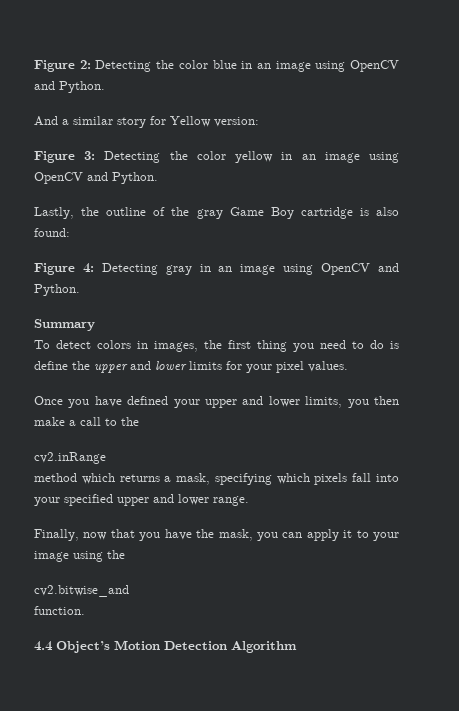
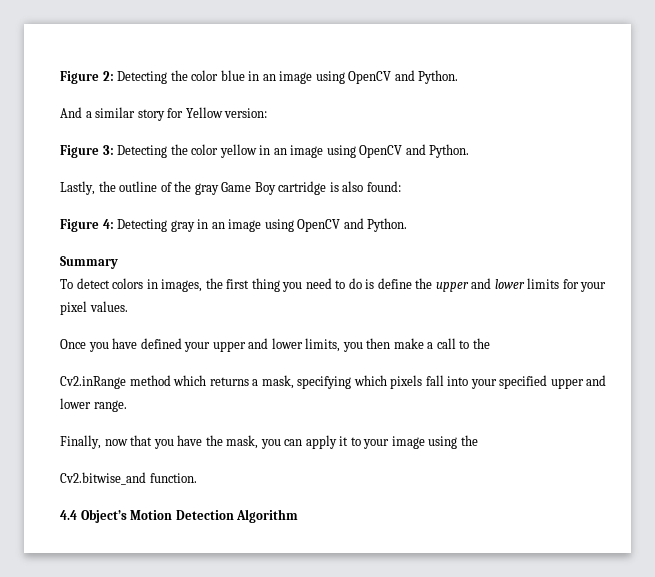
- cv2.inRange
- method which returns a mask, specifying which pixels fall into your specified upper and lower range.
+ Cv2.inRange method which returns a mask, specifying which pixels fall into your specified upper and lower range.
- cv2.bitwise_and
- function.
+ Cv2.bitwise_and function.

